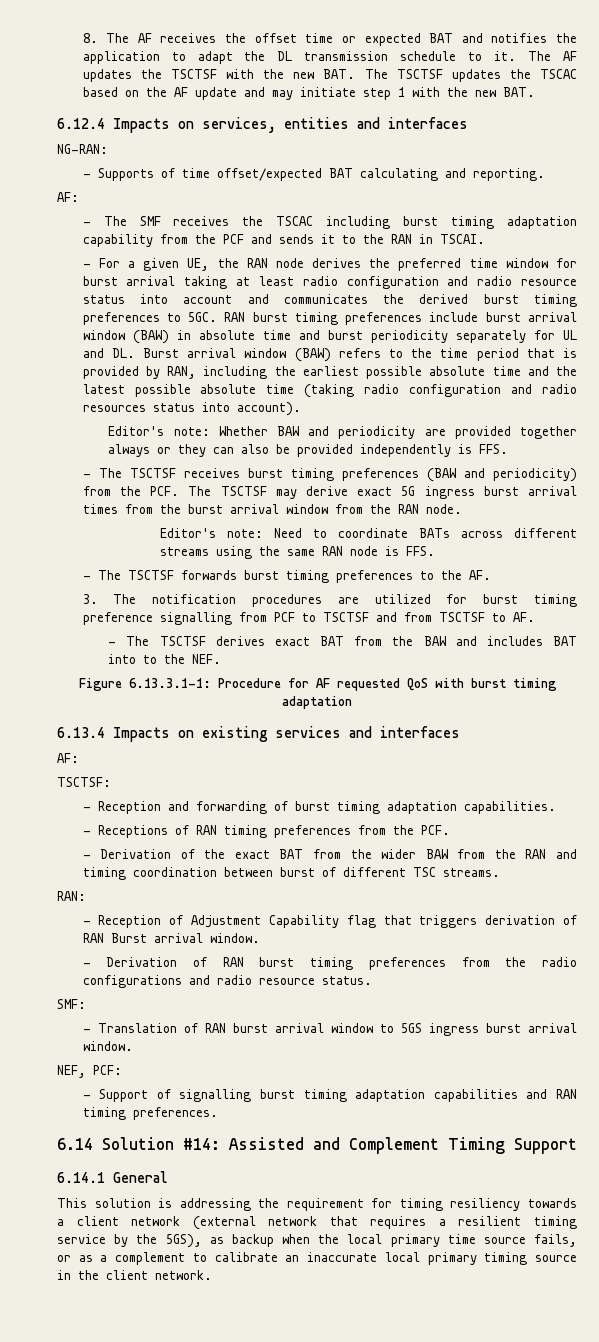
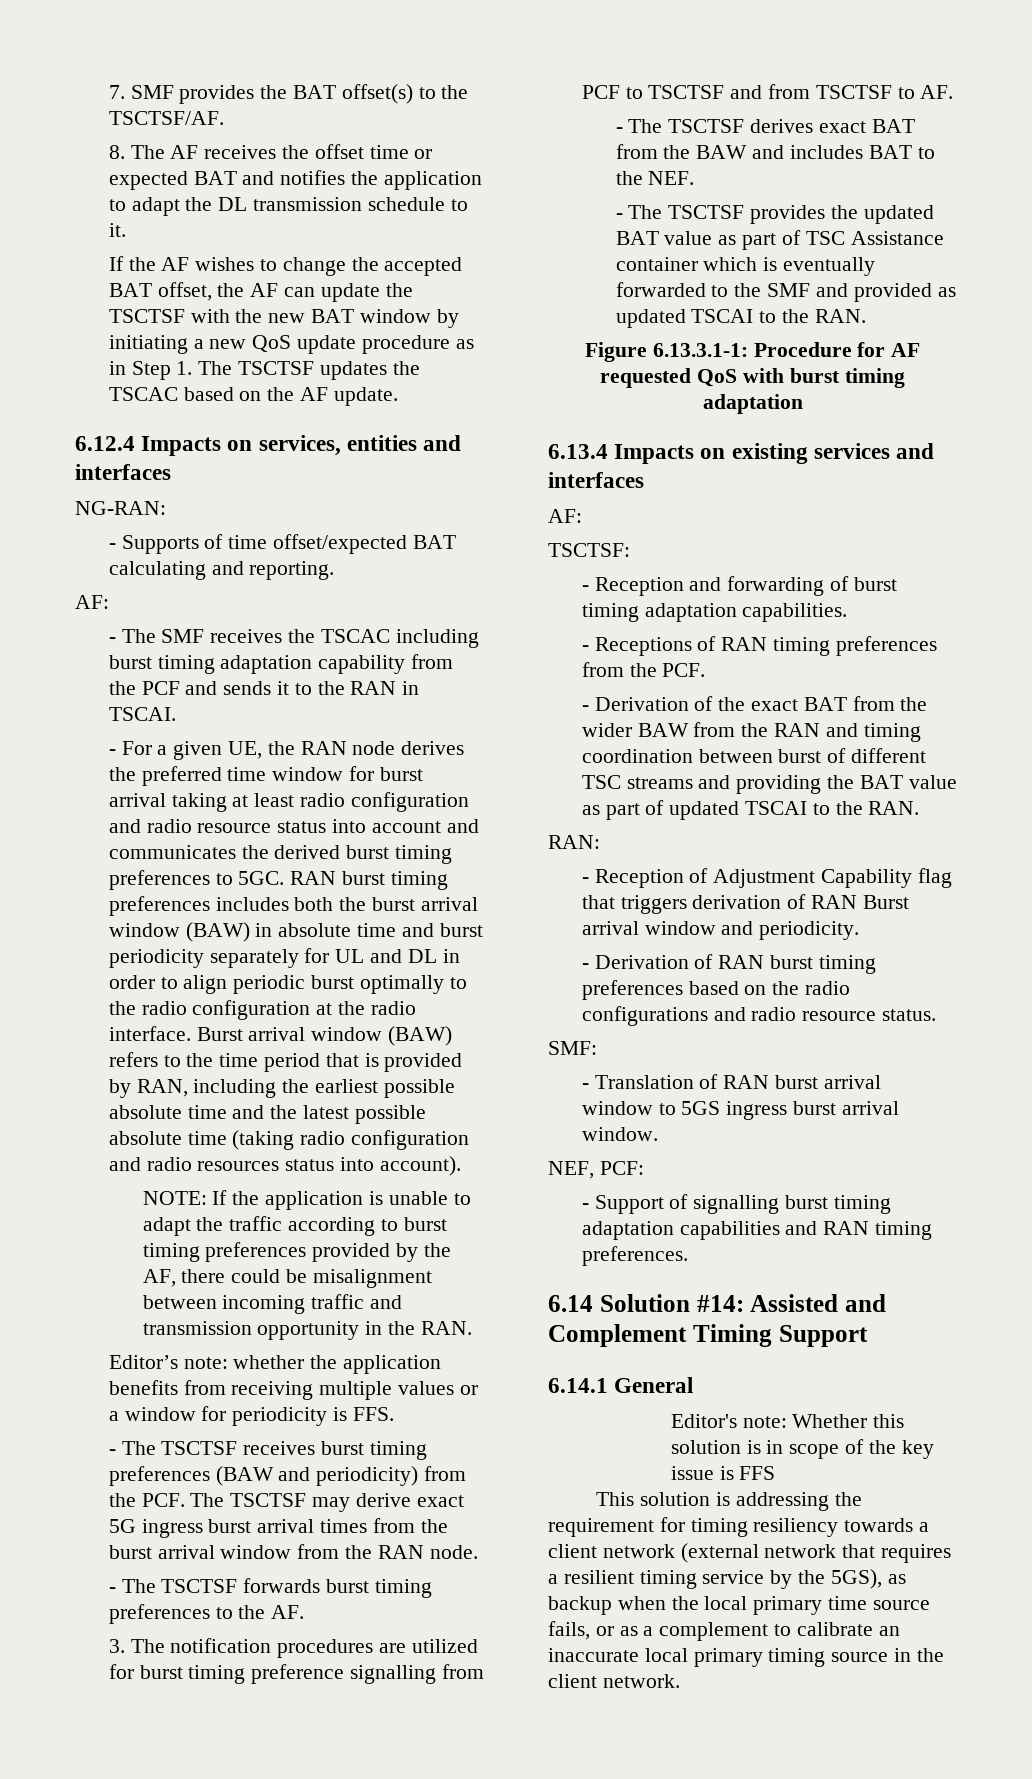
+ 7. SMF provides the BAT offset(s) to the TSCTSF/AF.
- 8. The AF receives the offset time or expected BAT and notifies the application to adapt the DL transmission schedule to it. The AF updates the TSCTSF with the new BAT. The TSCTSF updates the TSCAC based on the AF update and may initiate step 1 with the new BAT.
+ 8. The AF receives the offset time or expected BAT and notifies the application to adapt the DL transmission schedule to it.
+ If the AF wishes to change the accepted BAT offset, the AF can update the TSCTSF with the new BAT window by initiating a new QoS update procedure as in Step 1. The TSCTSF updates the TSCAC based on the AF update.
- RAN burst timing preferences include burst arrival window (BAW) in absolute time and burst periodicity separately for UL and DL. Burst arrival window (BAW) refers to the time period that is provided by RAN, including the earliest possible absolute time and the latest possible absolute time (taking radio configuration and radio resources status into account).
+ RAN burst timing preferences includes both the burst arrival window (BAW) in absolute time and burst periodicity separately for UL and DL in order to align periodic burst optimally to the radio configuration at the radio interface. Burst arrival window (BAW) refers to the time period that is provided by RAN, including the earliest possible absolute time and the latest possible absolute time (taking radio configuration and radio resources status into account).
- Editor's note: Whether BAW and periodicity are provided together always or they can also be provided independently is FFS.
+ NOTE: If the application is unable to adapt the traffic according to burst timing preferences provided by the AF, there could be misalignment between incoming traffic and transmission opportunity in the RAN.
+ Editor’s note: whether the application benefits from receiving multiple values or a window for periodicity is FFS.
- Editor's note: Need to coordinate BATs across different streams using the same RAN node is FFS.
- - The TSCTSF derives exact BAT from the BAW and includes BAT into to the NEF.
+ - The TSCTSF derives exact BAT from the BAW and includes BAT to the NEF.
+ - The TSCTSF provides the updated BAT value as part of TSC Assistance container which is eventually forwarded to the SMF and provided as updated TSCAI to the RAN.
- - Derivation of the exact BAT from the wider BAW from the RAN and timing coordination between burst of different TSC streams.
+ - Derivation of the exact BAT from the wider BAW from the RAN and timing coordination between burst of different TSC streams and providing the BAT value as part of updated TSCAI to the RAN.
- - Reception of Adjustment Capability flag that triggers derivation of RAN Burst arrival window.
+ - Reception of Adjustment Capability flag that triggers derivation of RAN Burst arrival window and periodicity.
- - Derivation of RAN burst timing preferences from the radio configurations and radio resource status.
+ - Derivation of RAN burst timing preferences based on the radio configurations and radio resource status.
+ Editor's note: Whether this solution is in scope of the key issue is FFS

